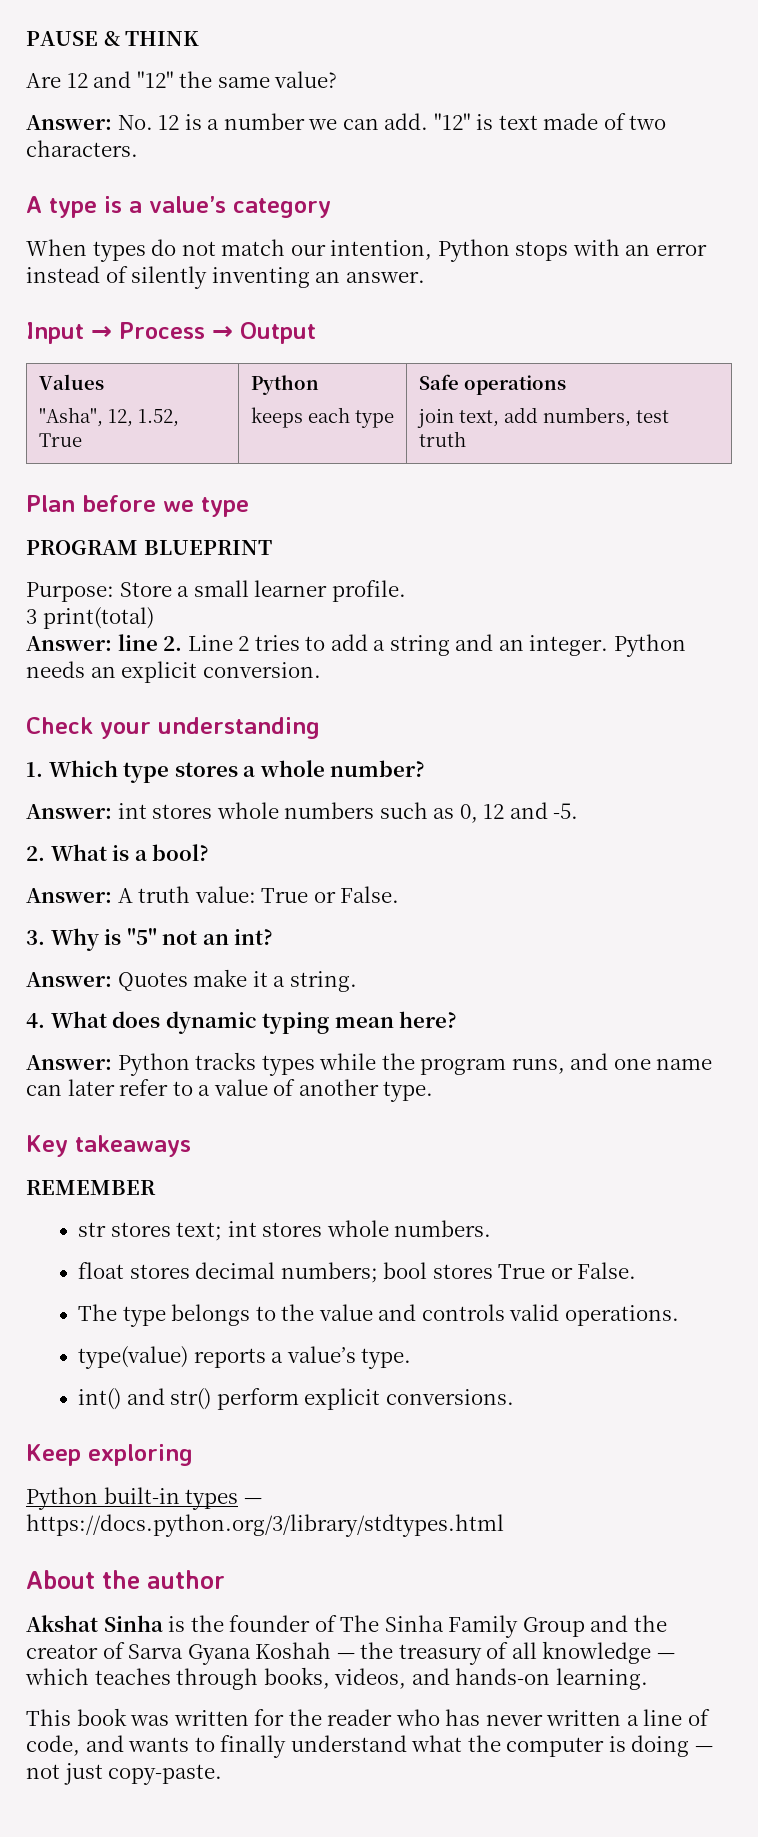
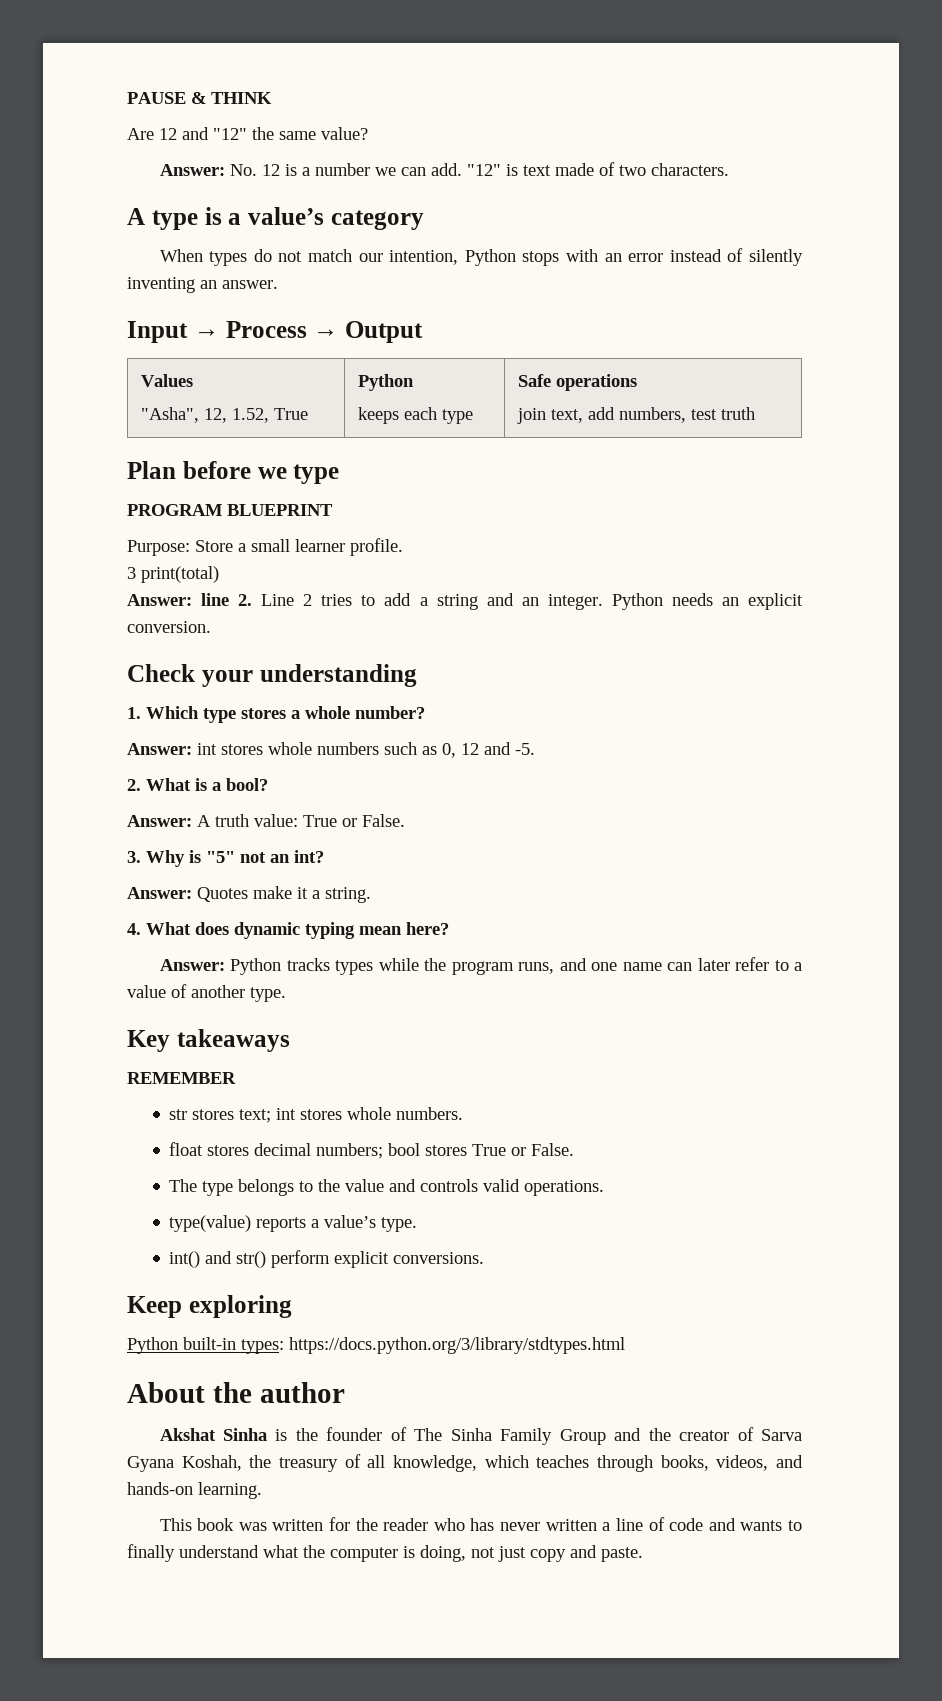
- Python built-in types — https://docs.python.org/3/library/stdtypes.html
+ Python built-in types: https://docs.python.org/3/library/stdtypes.html
- Akshat Sinha is the founder of The Sinha Family Group and the creator of Sarva Gyana Koshah — the treasury of all knowledge — which teaches through books, videos, and hands-on learning.
+ Akshat Sinha is the founder of The Sinha Family Group and the creator of Sarva Gyana Koshah, the treasury of all knowledge, which teaches through books, videos, and hands-on learning.
- This book was written for the reader who has never written a line of code, and wants to finally understand what the computer is doing — not just copy-paste.
+ This book was written for the reader who has never written a line of code and wants to finally understand what the computer is doing, not just copy and paste.

